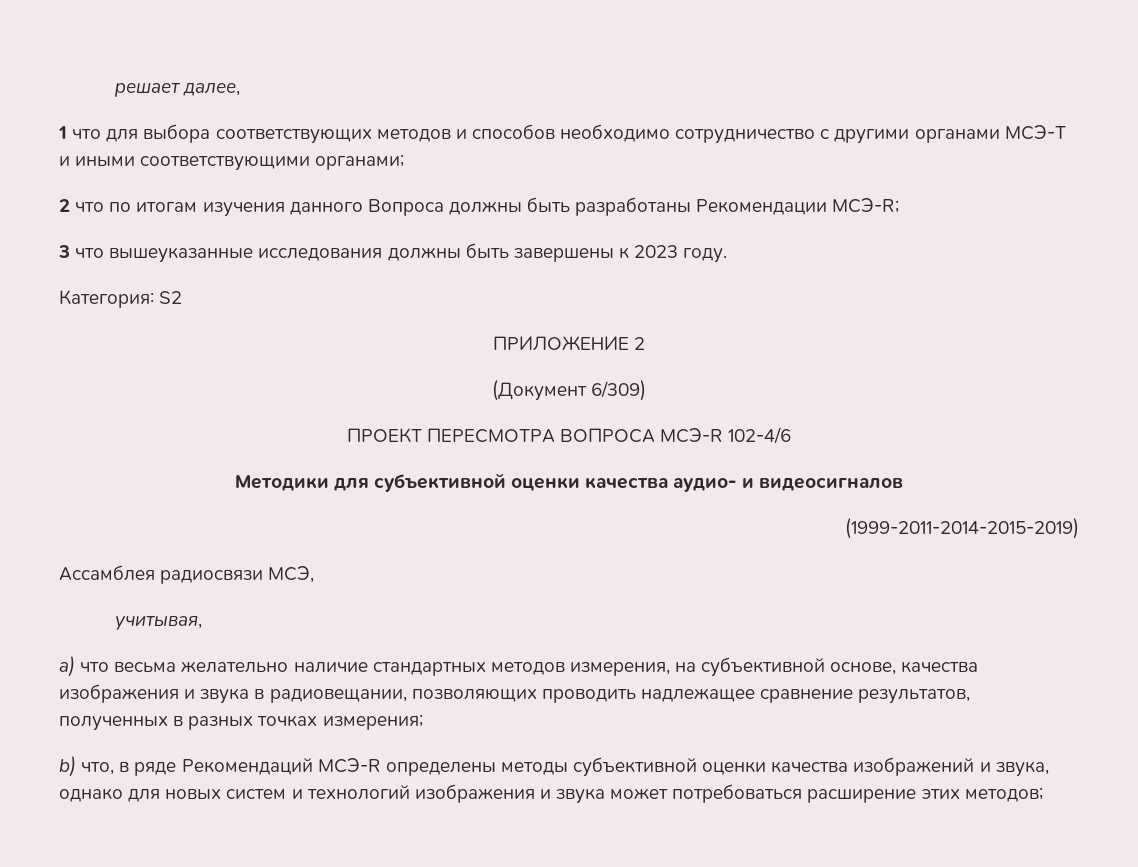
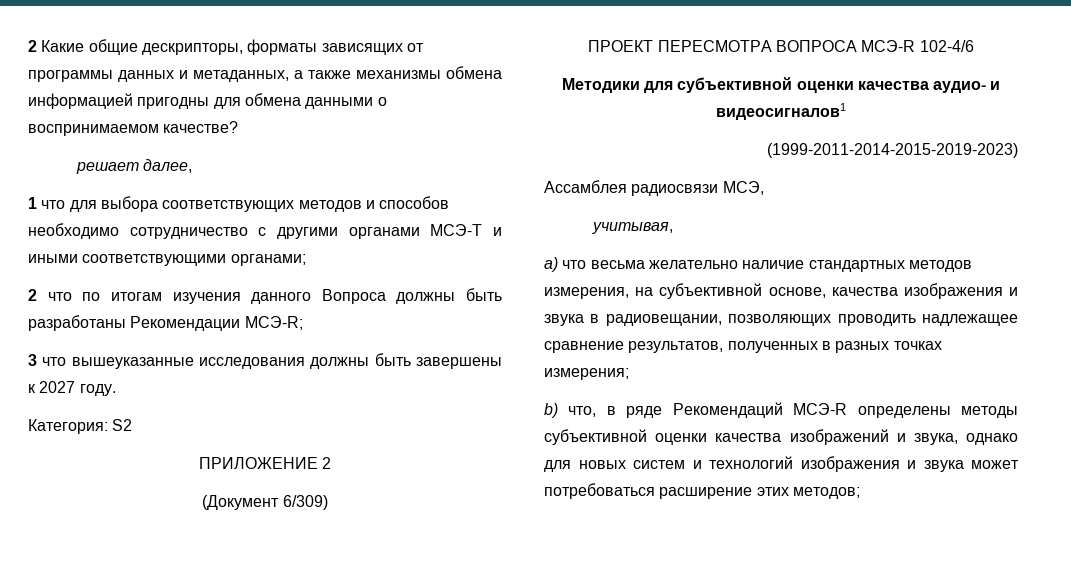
+ 2 Какие общие дескрипторы, форматы зависящих от программы данных и метаданных, а также механизмы обмена информацией пригодны для обмена данными о воспринимаемом качестве?
- 3 что вышеуказанные исследования должны быть завершены к 2023 году.
+ 3 что вышеуказанные исследования должны быть завершены к 2027 году.
- Методики для субъективной оценки качества аудио- и видеосигналов
- (1999-2011-2014-2015-2019)
+ Методики для субъективной оценки качества аудио- и видеосигналов1
+ (1999-2011-2014-2015-2019-2023)

